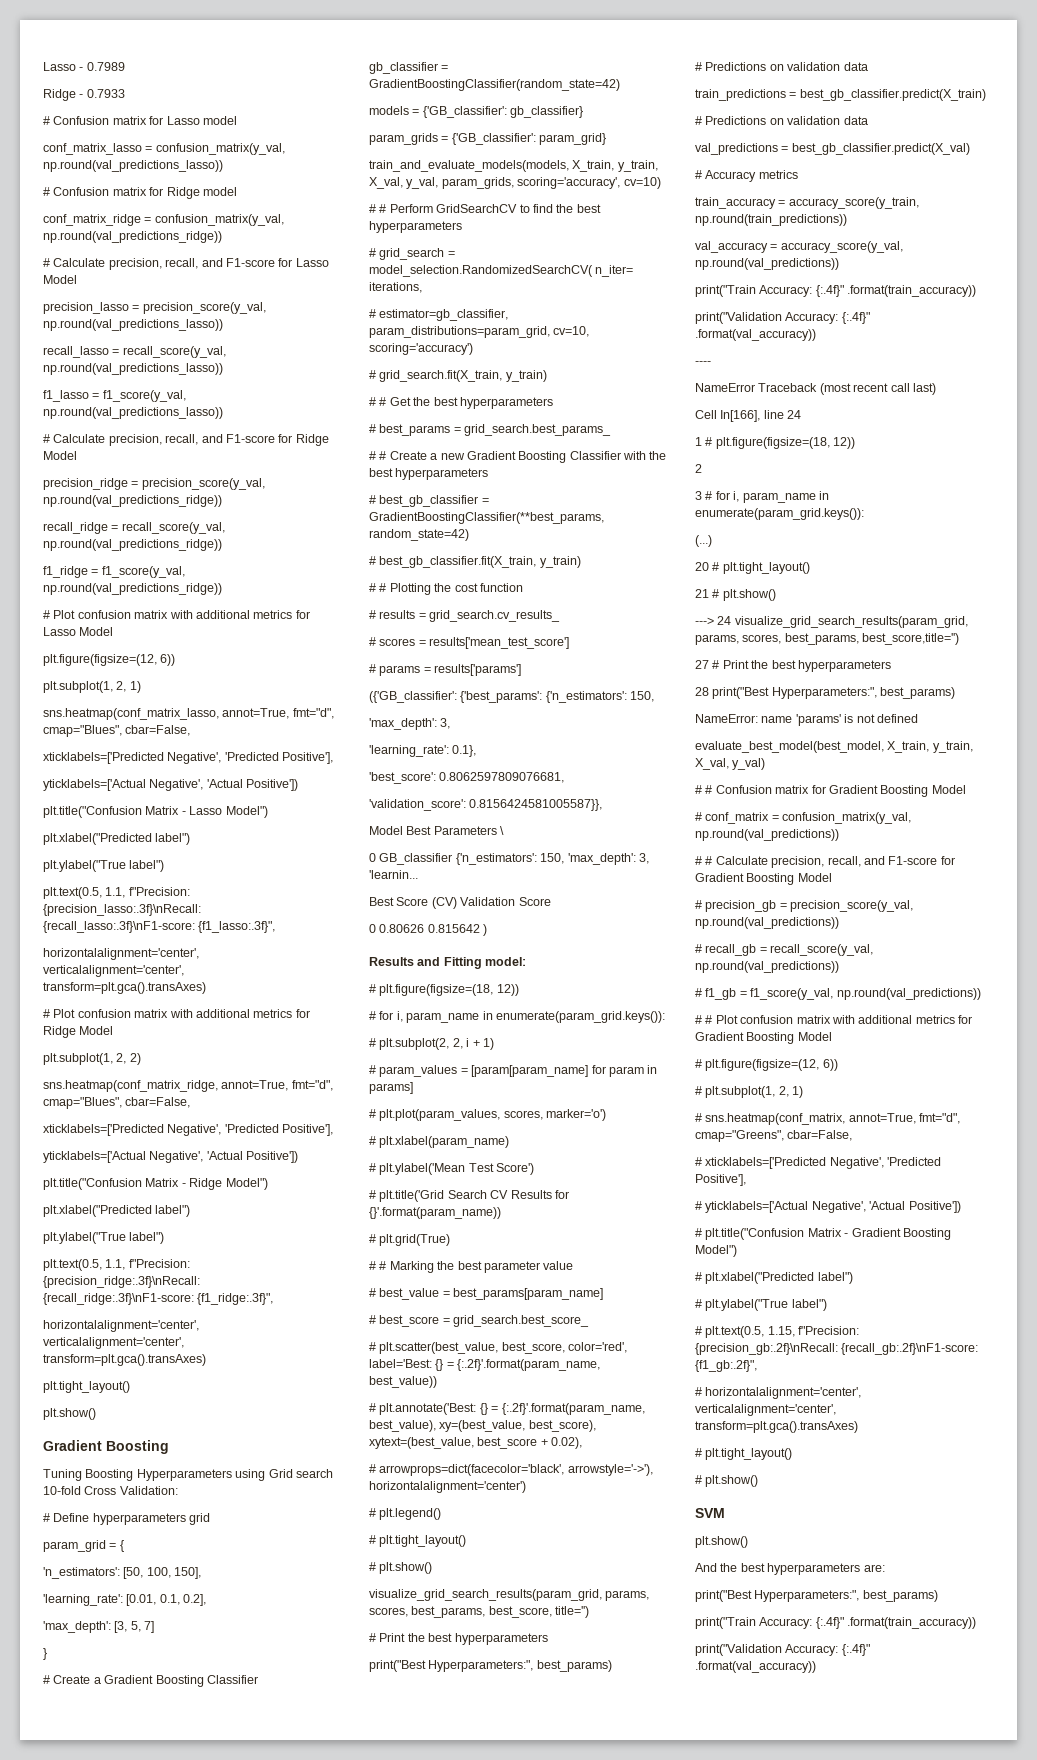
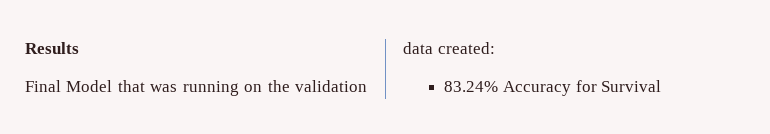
- Lasso - 0.7989
- Ridge - 0.7933
- # Confusion matrix for Lasso model
- conf_matrix_lasso = confusion_matrix(y_val, np.round(val_predictions_lasso))
- # Confusion matrix for Ridge model
- conf_matrix_ridge = confusion_matrix(y_val, np.round(val_predictions_ridge))
- # Calculate precision, recall, and F1-score for Lasso Model
- precision_lasso = precision_score(y_val, np.round(val_predictions_lasso))
- recall_lasso = recall_score(y_val, np.round(val_predictions_lasso))
- f1_lasso = f1_score(y_val, np.round(val_predictions_lasso))
- # Calculate precision, recall, and F1-score for Ridge Model
- precision_ridge = precision_score(y_val, np.round(val_predictions_ridge))
- recall_ridge = recall_score(y_val, np.round(val_predictions_ridge))
- f1_ridge = f1_score(y_val, np.round(val_predictions_ridge))
- # Plot confusion matrix with additional metrics for Lasso Model
- plt.figure(figsize=(12, 6))
- plt.subplot(1, 2, 1)
- sns.heatmap(conf_matrix_lasso, annot=True, fmt="d", cmap="Blues", cbar=False,
- xticklabels=['Predicted Negative', 'Predicted Positive'],
- yticklabels=['Actual Negative', 'Actual Positive'])
- plt.title("Confusion Matrix - Lasso Model")
- plt.xlabel("Predicted label")
- plt.ylabel("True label")
- plt.text(0.5, 1.1, f"Precision: {precision_lasso:.3f}\nRecall: {recall_lasso:.3f}\nF1-score: {f1_lasso:.3f}",
- horizontalalignment='center', verticalalignment='center', transform=plt.gca().transAxes)
- # Plot confusion matrix with additional metrics for Ridge Model
- plt.subplot(1, 2, 2)
- sns.heatmap(conf_matrix_ridge, annot=True, fmt="d", cmap="Blues", cbar=False,
- xticklabels=['Predicted Negative', 'Predicted Positive'],
- yticklabels=['Actual Negative', 'Actual Positive'])
- plt.title("Confusion Matrix - Ridge Model")
- plt.xlabel("Predicted label")
- plt.ylabel("True label")
- plt.text(0.5, 1.1, f"Precision: {precision_ridge:.3f}\nRecall: {recall_ridge:.3f}\nF1-score: {f1_ridge:.3f}",
- horizontalalignment='center', verticalalignment='center', transform=plt.gca().transAxes)
- plt.tight_layout()
- plt.show()
- Gradient Boosting
- Tuning Boosting Hyperparameters using Grid search 10-fold Cross Validation:
- # Define hyperparameters grid
- param_grid = {
- 'n_estimators': [50, 100, 150],
- 'learning_rate': [0.01, 0.1, 0.2],
- 'max_depth': [3, 5, 7]
- }
- # Create a Gradient Boosting Classifier
- gb_classifier = GradientBoostingClassifier(random_state=42)
- models = {'GB_classifier': gb_classifier}
- param_grids = {'GB_classifier': param_grid}
- train_and_evaluate_models(models, X_train, y_train, X_val, y_val, param_grids, scoring='accuracy', cv=10)
- # # Perform GridSearchCV to find the best hyperparameters
- # grid_search = model_selection.RandomizedSearchCV( n_iter= iterations,
- # estimator=gb_classifier, param_distributions=param_grid, cv=10, scoring='accuracy')
- # grid_search.fit(X_train, y_train)
- # # Get the best hyperparameters
- # best_params = grid_search.best_params_
- # # Create a new Gradient Boosting Classifier with the best hyperparameters
- # best_gb_classifier = GradientBoostingClassifier(**best_params, random_state=42)
- # best_gb_classifier.fit(X_train, y_train)
- # # Plotting the cost function
- # results = grid_search.cv_results_
- # scores = results['mean_test_score']
- # params = results['params']
- ({'GB_classifier': {'best_params': {'n_estimators': 150,
- 'max_depth': 3,
- 'learning_rate': 0.1},
- 'best_score': 0.8062597809076681,
- 'validation_score': 0.8156424581005587}},
- Model Best Parameters \
- 0 GB_classifier {'n_estimators': 150, 'max_depth': 3, 'learnin...
- Best Score (CV) Validation Score
- 0 0.80626 0.815642 )
- Results and Fitting model:
- # plt.figure(figsize=(18, 12))
- # for i, param_name in enumerate(param_grid.keys()):
- # plt.subplot(2, 2, i + 1)
- # param_values = [param[param_name] for param in params]
- # plt.plot(param_values, scores, marker='o')
- # plt.xlabel(param_name)
- # plt.ylabel('Mean Test Score')
- # plt.title('Grid Search CV Results for {}'.format(param_name))
- # plt.grid(True)
- # # Marking the best parameter value
- # best_value = best_params[param_name]
- # best_score = grid_search.best_score_
- # plt.scatter(best_value, best_score, color='red', label='Best: {} = {:.2f}'.format(param_name, best_value))
- # plt.annotate('Best: {} = {:.2f}'.format(param_name, best_value), xy=(best_value, best_score), xytext=(best_value, best_score + 0.02),
- # arrowprops=dict(facecolor='black', arrowstyle='->'), horizontalalignment='center')
- # plt.legend()
- # plt.tight_layout()
- # plt.show()
- visualize_grid_search_results(param_grid, params, scores, best_params, best_score, title='')
- # Print the best hyperparameters
- print("Best Hyperparameters:", best_params)
- # Predictions on validation data
- train_predictions = best_gb_classifier.predict(X_train)
- # Predictions on validation data
- val_predictions = best_gb_classifier.predict(X_val)
- # Accuracy metrics
- train_accuracy = accuracy_score(y_train, np.round(train_predictions))
- val_accuracy = accuracy_score(y_val, np.round(val_predictions))
- print("Train Accuracy: {:.4f}" .format(train_accuracy))
- print("Validation Accuracy: {:.4f}" .format(val_accuracy))
- ----
- NameError Traceback (most recent call last)
- Cell In[166], line 24
- 1 # plt.figure(figsize=(18, 12))
- 2
- 3 # for i, param_name in enumerate(param_grid.keys()):
- (...)
- 20 # plt.tight_layout()
- 21 # plt.show()
- ---> 24 visualize_grid_search_results(param_grid, params, scores, best_params, best_score,title='')
- 27 # Print the best hyperparameters
- 28 print("Best Hyperparameters:", best_params)
- NameError: name 'params' is not defined
- evaluate_best_model(best_model, X_train, y_train, X_val, y_val)
- # # Confusion matrix for Gradient Boosting Model
- # conf_matrix = confusion_matrix(y_val, np.round(val_predictions))
- # # Calculate precision, recall, and F1-score for Gradient Boosting Model
- # precision_gb = precision_score(y_val, np.round(val_predictions))
- # recall_gb = recall_score(y_val, np.round(val_predictions))
- # f1_gb = f1_score(y_val, np.round(val_predictions))
- # # Plot confusion matrix with additional metrics for Gradient Boosting Model
- # plt.figure(figsize=(12, 6))
- # plt.subplot(1, 2, 1)
- # sns.heatmap(conf_matrix, annot=True, fmt="d", cmap="Greens", cbar=False,
- # xticklabels=['Predicted Negative', 'Predicted Positive'],
- # yticklabels=['Actual Negative', 'Actual Positive'])
- # plt.title("Confusion Matrix - Gradient Boosting Model")
- # plt.xlabel("Predicted label")
- # plt.ylabel("True label")
- # plt.text(0.5, 1.15, f"Precision: {precision_gb:.2f}\nRecall: {recall_gb:.2f}\nF1-score: {f1_gb:.2f}",
- # horizontalalignment='center', verticalalignment='center', transform=plt.gca().transAxes)
- # plt.tight_layout()
- # plt.show()
- SVM
- plt.show()
- And the best hyperparameters are:
- print("Best Hyperparameters:", best_params)
- print("Train Accuracy: {:.4f}" .format(train_accuracy))
- print("Validation Accuracy: {:.4f}" .format(val_accuracy))
+ Results
+ Final Model that was running on the validation data created:
+ 83.24% Accuracy for Survival

